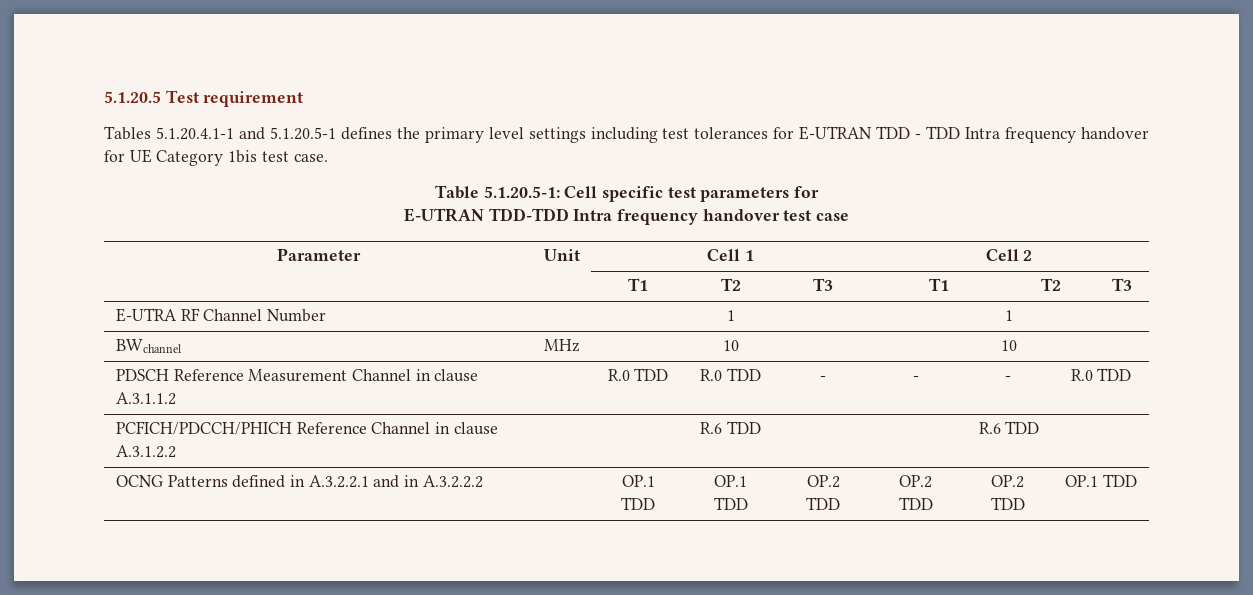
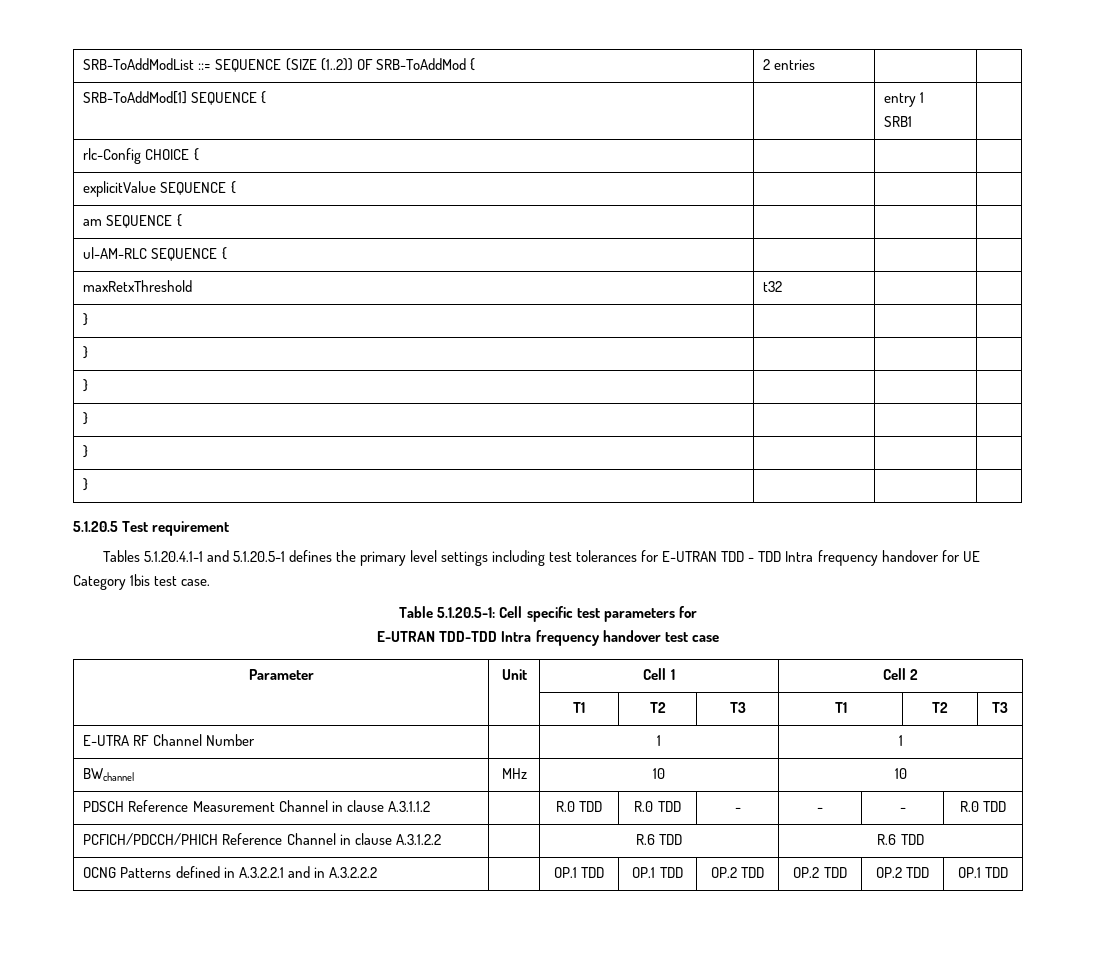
+ SRB-ToAddModList ::= SEQUENCE (SIZE (1..2)) OF SRB-ToAddMod { | 2 entries | |
+ SRB-ToAddMod[1] SEQUENCE { | | entry 1
+ SRB1 |
+ rlc-Config CHOICE { | | |
+ explicitValue SEQUENCE { | | |
+ am SEQUENCE { | | |
+ ul-AM-RLC SEQUENCE { | | |
+ maxRetxThreshold | t32 | |
+ } | | |
+ } | | |
+ } | | |
+ } | | |
+ } | | |
+ } | | |

